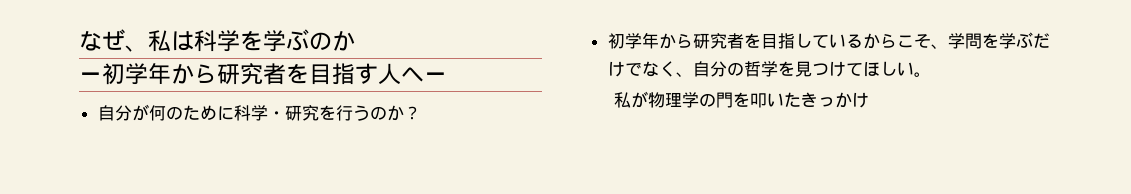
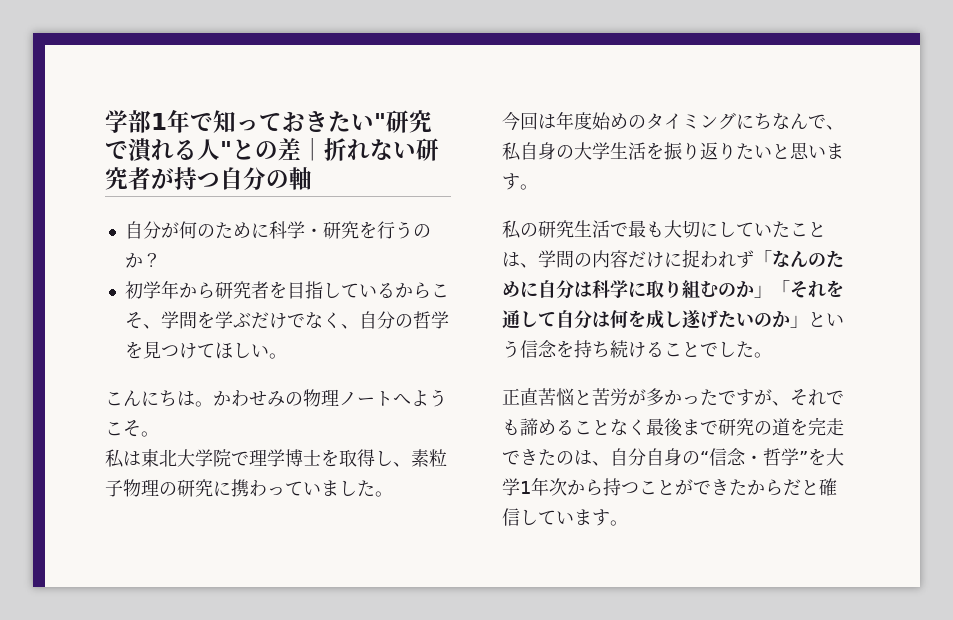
- なぜ、私は科学を学ぶのか
- ー初学年から研究者を目指す人へー
+ 学部1年で知っておきたい"研究で潰れる人"との差｜折れない研究者が持つ自分の軸
- 私が物理学の門を叩いたきっかけ
+ こんにちは。かわせみの物理ノートへようこそ。
+ 私は東北大学院で理学博士を取得し、素粒子物理の研究に携わっていました。
+ 今回は年度始めのタイミングにちなんで、私自身の大学生活を振り返りたいと思います。
+ 私の研究生活で最も大切にしていたことは、学問の内容だけに捉われず「なんのために自分は科学に取り組むのか」「それを通して自分は何を成し遂げたいのか」という信念を持ち続けることでした。
+ 正直苦悩と苦労が多かったですが、それでも諦めることなく最後まで研究の道を完走できたのは、自分自身の“信念・哲学”を大学1年次から持つことができたからだと確信しています。

